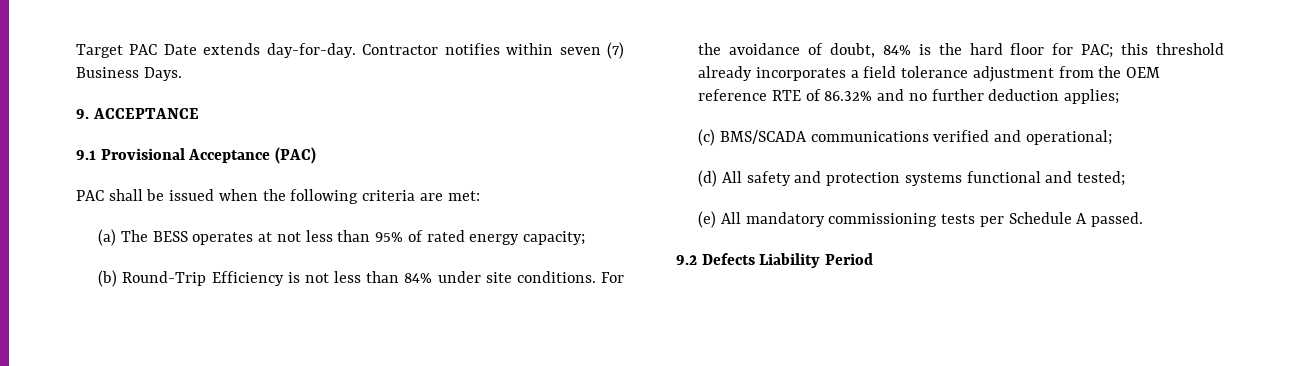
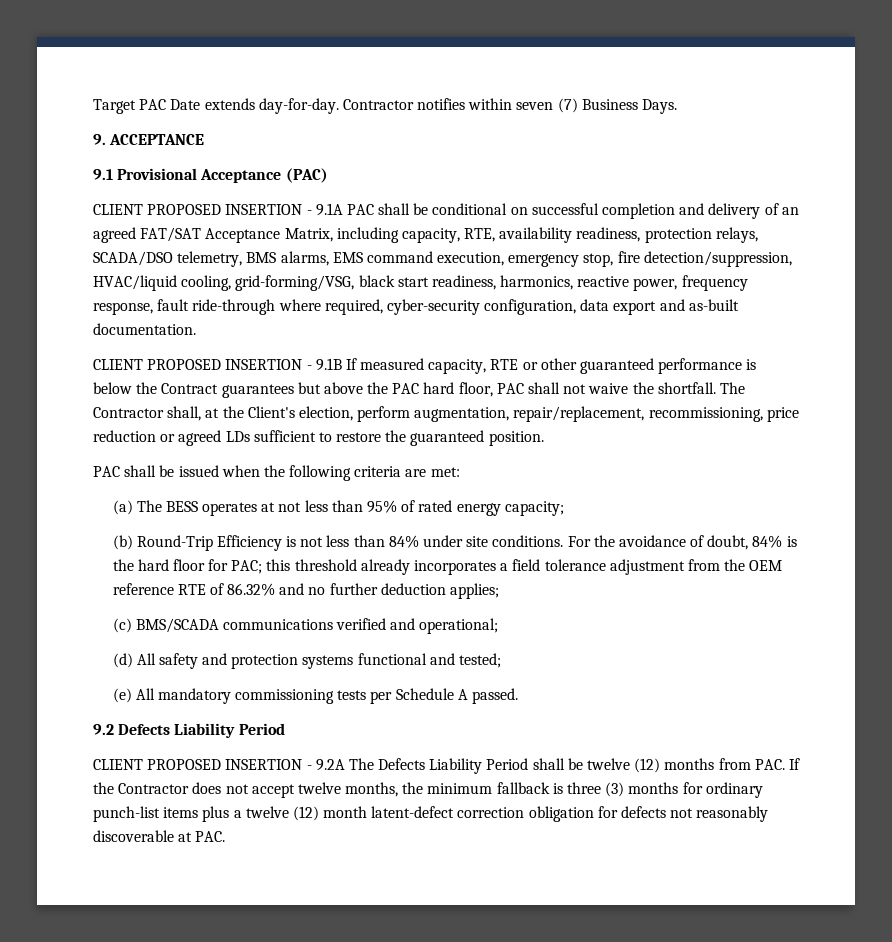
+ CLIENT PROPOSED INSERTION - 9.1A PAC shall be conditional on successful completion and delivery of an agreed FAT/SAT Acceptance Matrix, including capacity, RTE, availability readiness, protection relays, SCADA/DSO telemetry, BMS alarms, EMS command execution, emergency stop, fire detection/suppression, HVAC/liquid cooling, grid-forming/VSG, black start readiness, harmonics, reactive power, frequency response, fault ride-through where required, cyber-security configuration, data export and as-built documentation.
+ CLIENT PROPOSED INSERTION - 9.1B If measured capacity, RTE or other guaranteed performance is below the Contract guarantees but above the PAC hard floor, PAC shall not waive the shortfall. The Contractor shall, at the Client's election, perform augmentation, repair/replacement, recommissioning, price reduction or agreed LDs sufficient to restore the guaranteed position.
+ CLIENT PROPOSED INSERTION - 9.2A The Defects Liability Period shall be twelve (12) months from PAC. If the Contractor does not accept twelve months, the minimum fallback is three (3) months for ordinary punch-list items plus a twelve (12) month latent-defect correction obligation for defects not reasonably discoverable at PAC.

